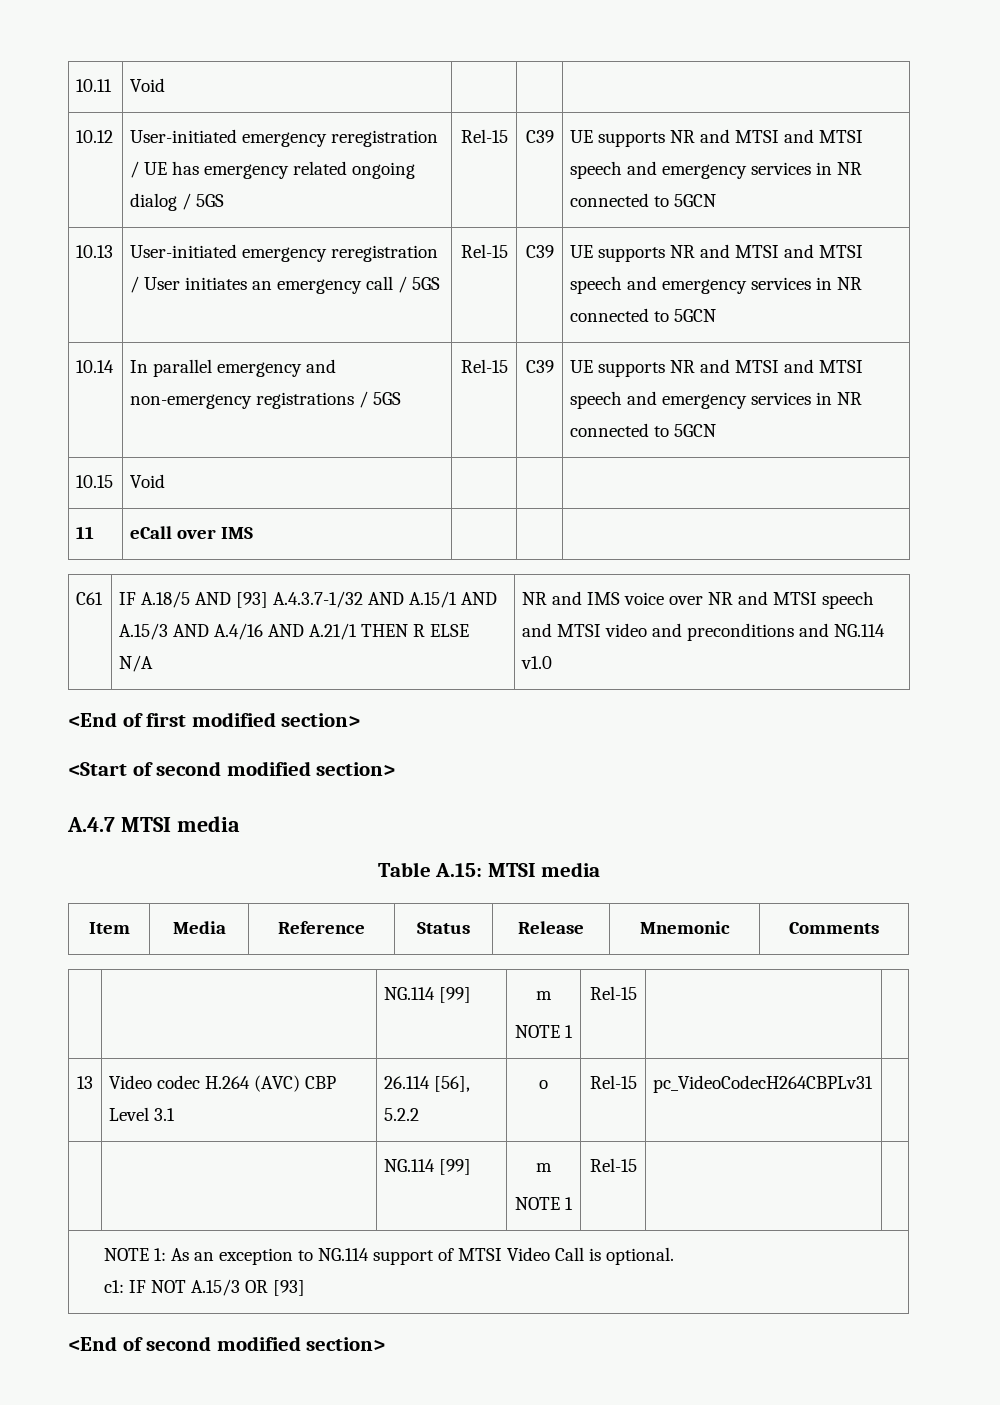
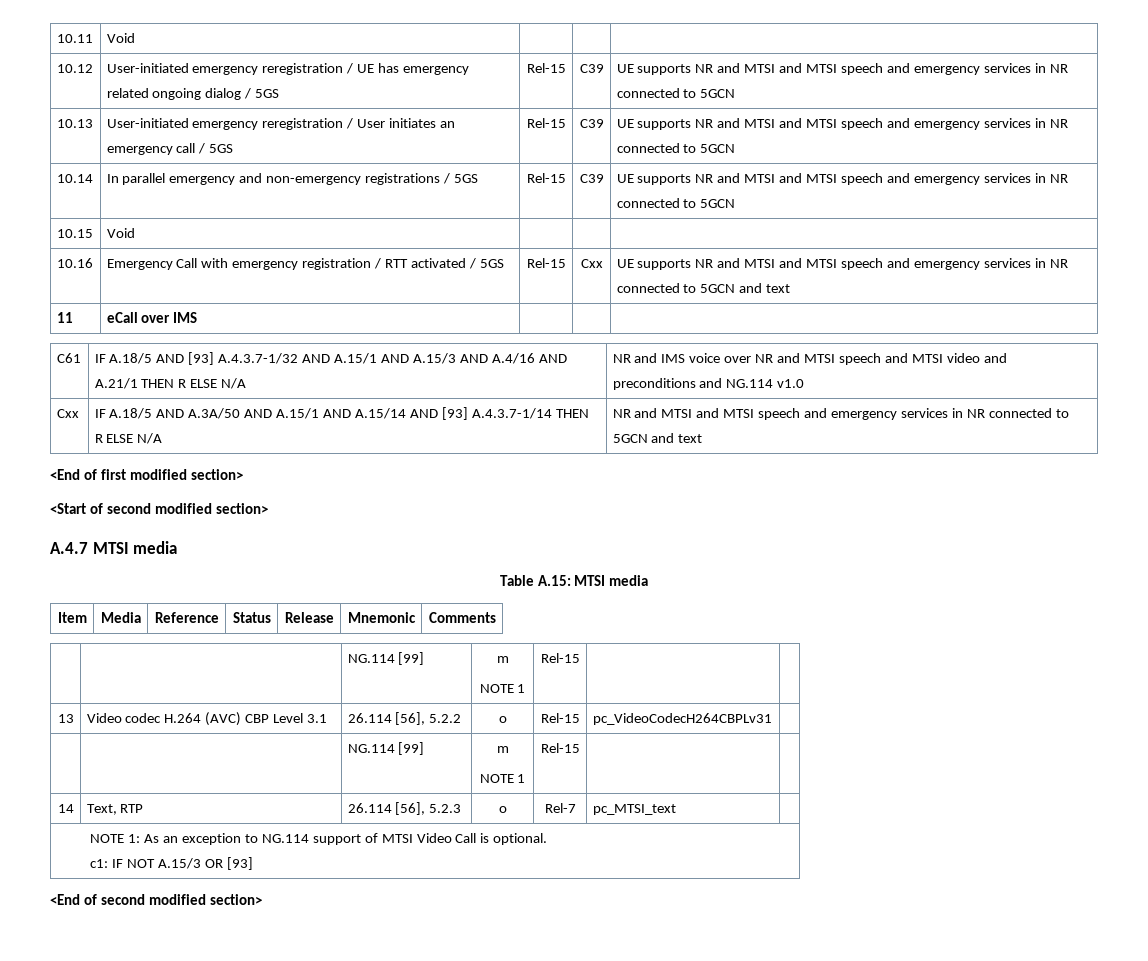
+ 10.16 | Emergency Call with emergency registration / RTT activated / 5GS | Rel-15 | Cxx | UE supports NR and MTSI and MTSI speech and emergency services in NR connected to 5GCN and text
+ Cxx | IF A.18/5 AND A.3A/50 AND A.15/1 AND A.15/14 AND [93] A.4.3.7-1/14 THEN R ELSE N/A | NR and MTSI and MTSI speech and emergency services in NR connected to 5GCN and text
+ 14 | Text, RTP | 26.114 [56], 5.2.3 | o | Rel-7 | pc_MTSI_text |

